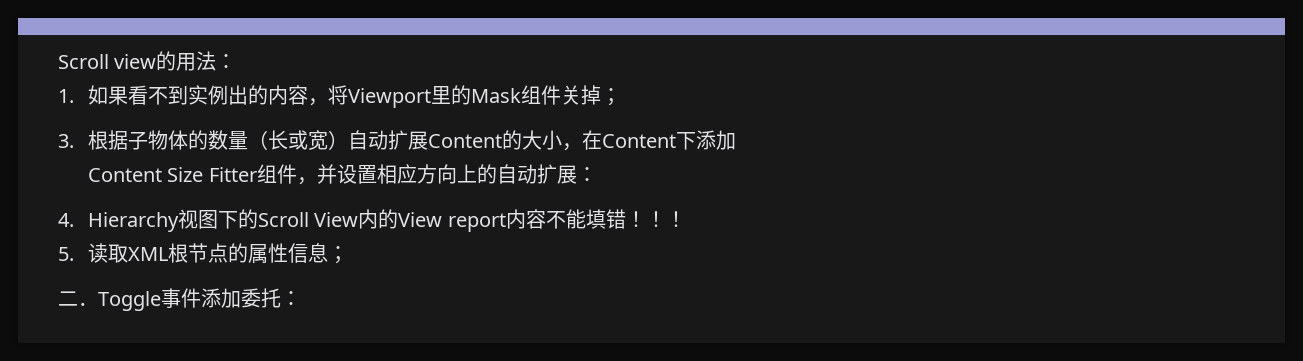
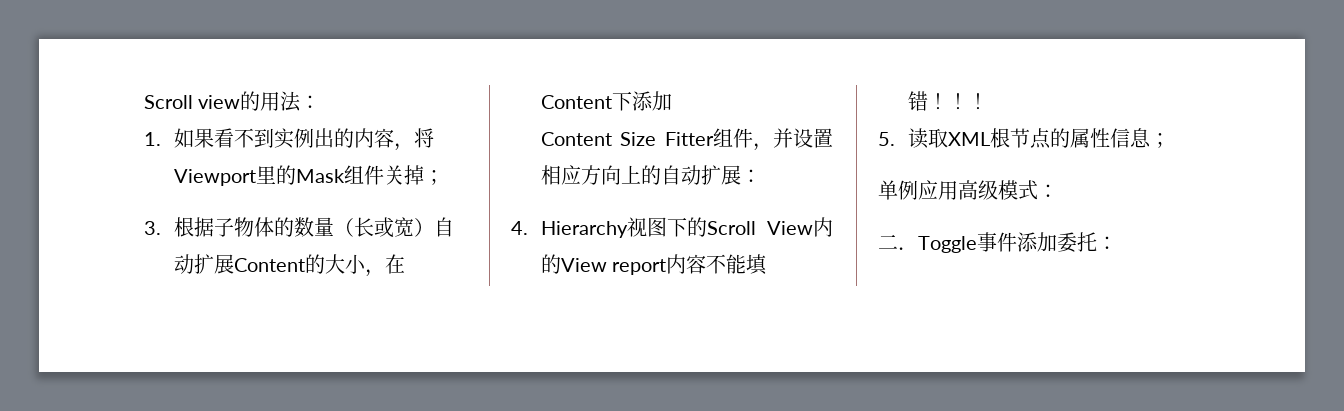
+ 单例应用高级模式：

